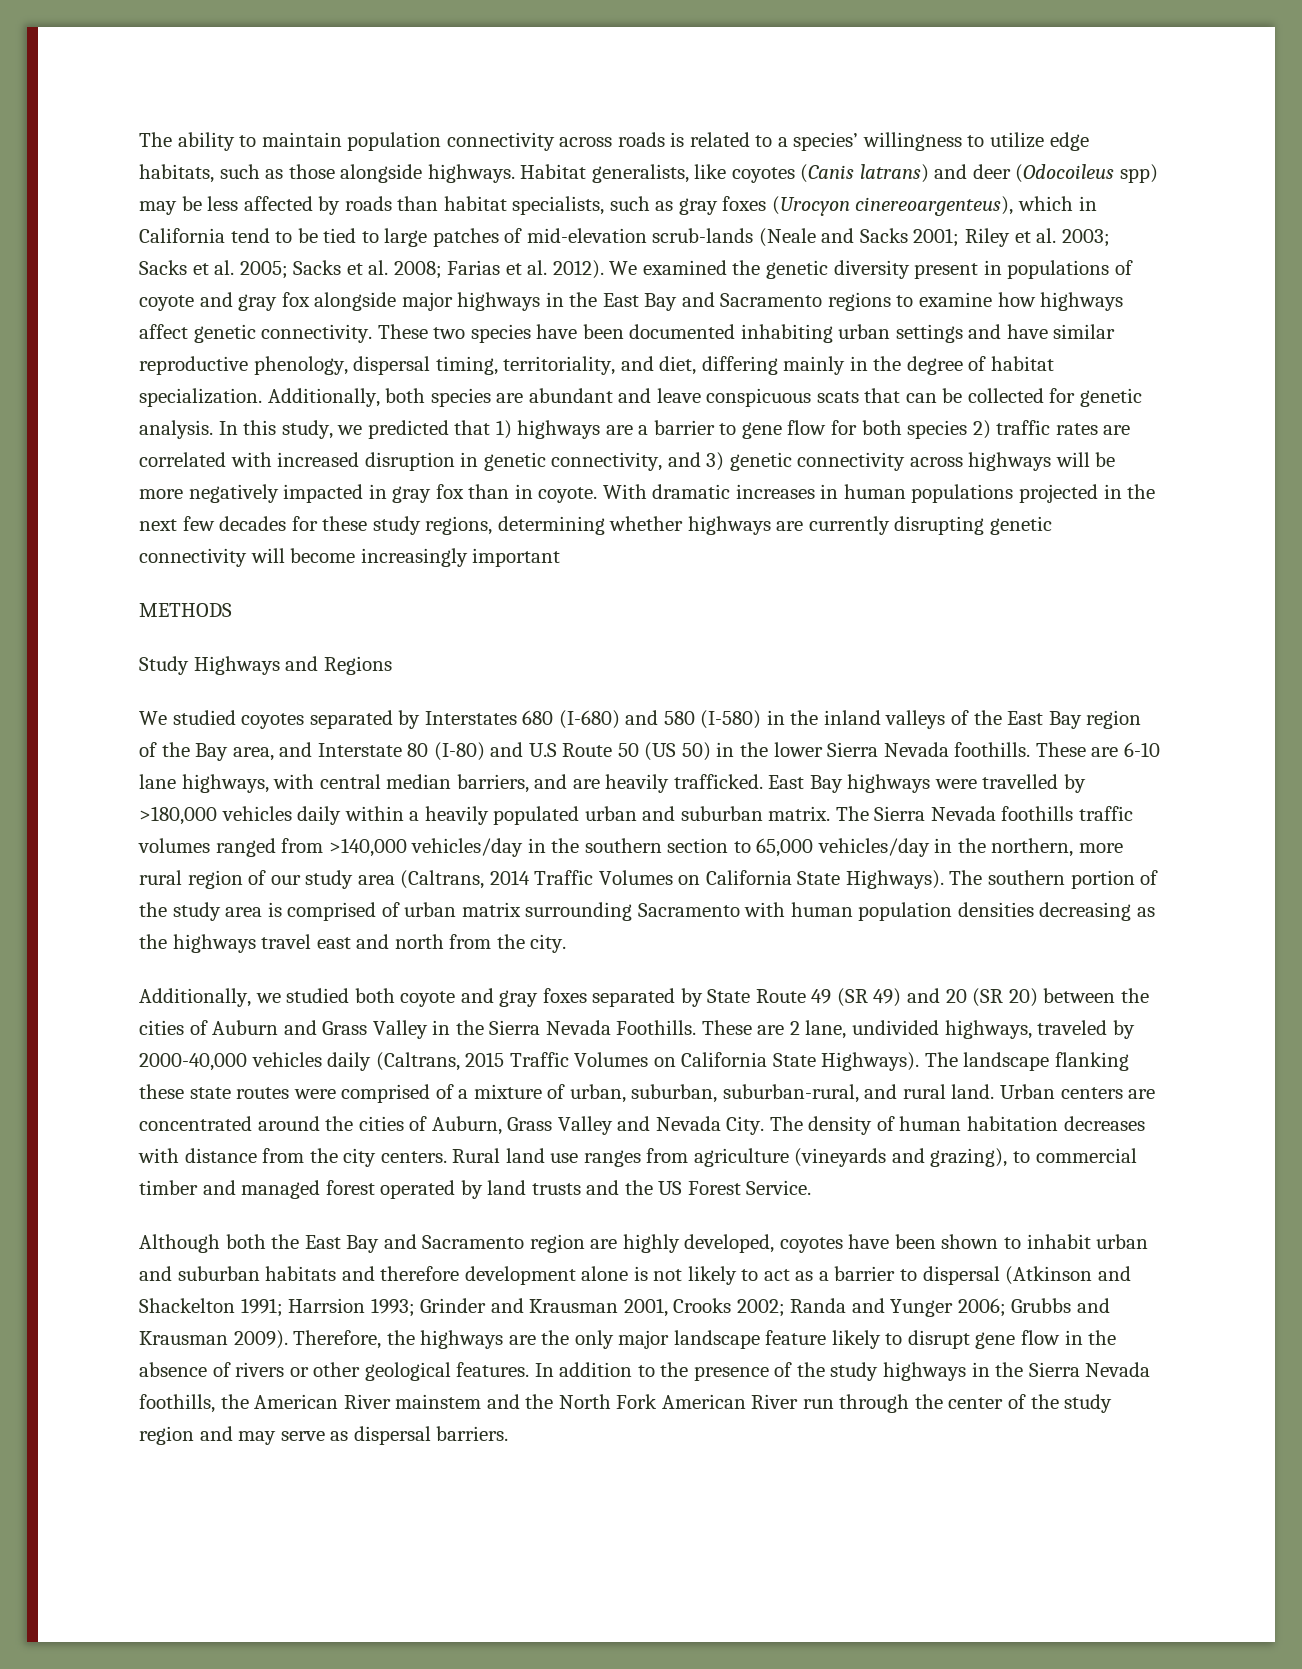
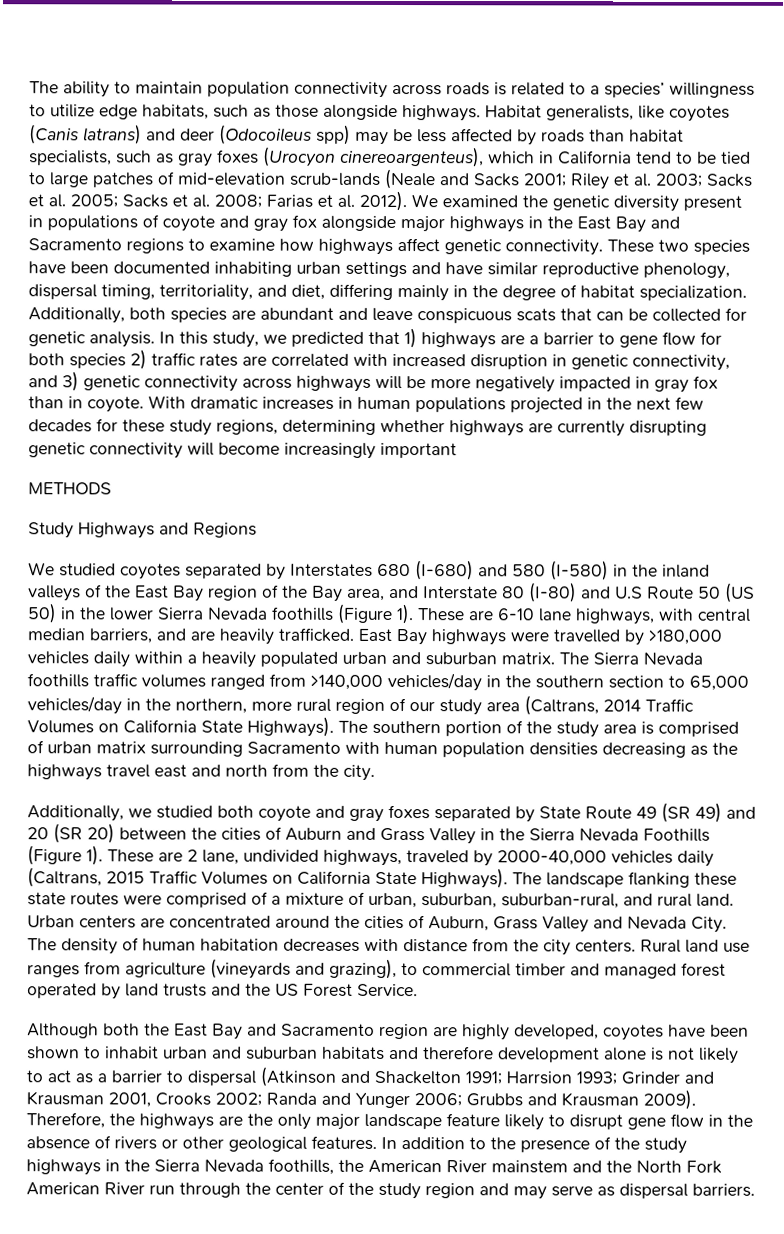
- We studied coyotes separated by Interstates 680 (I-680) and 580 (I-580) in the inland valleys of the East Bay region of the Bay area, and Interstate 80 (I-80) and U.S Route 50 (US 50) in the lower Sierra Nevada foothills.
+ We studied coyotes separated by Interstates 680 (I-680) and 580 (I-580) in the inland valleys of the East Bay region of the Bay area, and Interstate 80 (I-80) and U.S Route 50 (US 50) in the lower Sierra Nevada foothills (Figure 1).
- Additionally, we studied both coyote and gray foxes separated by State Route 49 (SR 49) and 20 (SR 20) between the cities of Auburn and Grass Valley in the Sierra Nevada Foothills.
+ Additionally, we studied both coyote and gray foxes separated by State Route 49 (SR 49) and 20 (SR 20) between the cities of Auburn and Grass Valley in the Sierra Nevada Foothills (Figure 1).

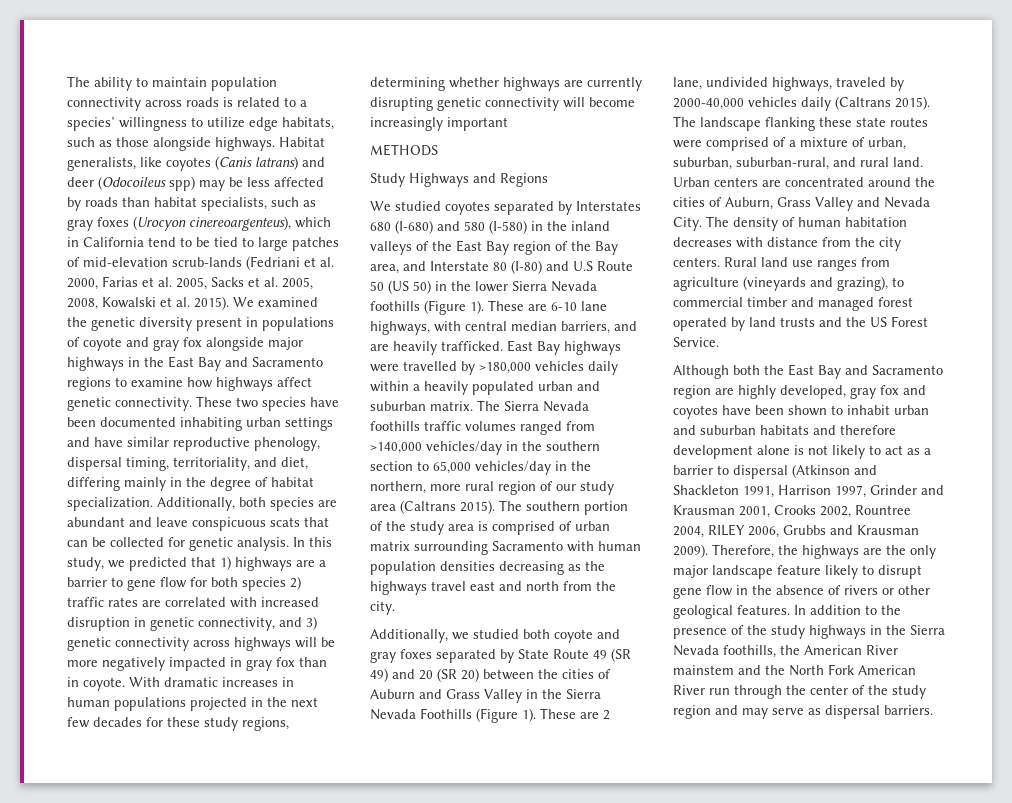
- Habitat generalists, like coyotes (Canis latrans) and deer (Odocoileus spp) may be less affected by roads than habitat specialists, such as gray foxes (Urocyon cinereoargenteus), which in California tend to be tied to large patches of mid-elevation scrub-lands (Neale and Sacks 2001; Riley et al. 2003; Sacks et al. 2005; Sacks et al. 2008; Farias et al. 2012).
+ Habitat generalists, like coyotes (Canis latrans) and deer (Odocoileus spp) may be less affected by roads than habitat specialists, such as gray foxes (Urocyon cinereoargenteus), which in California tend to be tied to large patches of mid-elevation scrub-lands (Fedriani et al. 2000, Farias et al. 2005, Sacks et al. 2005, 2008, Kowalski et al. 2015).
- The Sierra Nevada foothills traffic volumes ranged from >140,000 vehicles/day in the southern section to 65,000 vehicles/day in the northern, more rural region of our study area (Caltrans, 2014 Traffic Volumes on California State Highways).
+ The Sierra Nevada foothills traffic volumes ranged from >140,000 vehicles/day in the southern section to 65,000 vehicles/day in the northern, more rural region of our study area (Caltrans 2015).
- These are 2 lane, undivided highways, traveled by 2000-40,000 vehicles daily (Caltrans, 2015 Traffic Volumes on California State Highways).
+ These are 2 lane, undivided highways, traveled by 2000-40,000 vehicles daily (Caltrans 2015).
- Although both the East Bay and Sacramento region are highly developed, coyotes have been shown to inhabit urban and suburban habitats and therefore development alone is not likely to act as a barrier to dispersal (Atkinson and Shackelton 1991; Harrsion 1993; Grinder and Krausman 2001, Crooks 2002; Randa and Yunger 2006; Grubbs and Krausman 2009).
+ Although both the East Bay and Sacramento region are highly developed, gray fox and coyotes have been shown to inhabit urban and suburban habitats and therefore development alone is not likely to act as a barrier to dispersal (Atkinson and Shackleton 1991, Harrison 1997, Grinder and Krausman 2001, Crooks 2002, Rountree 2004, RILEY 2006, Grubbs and Krausman 2009).

